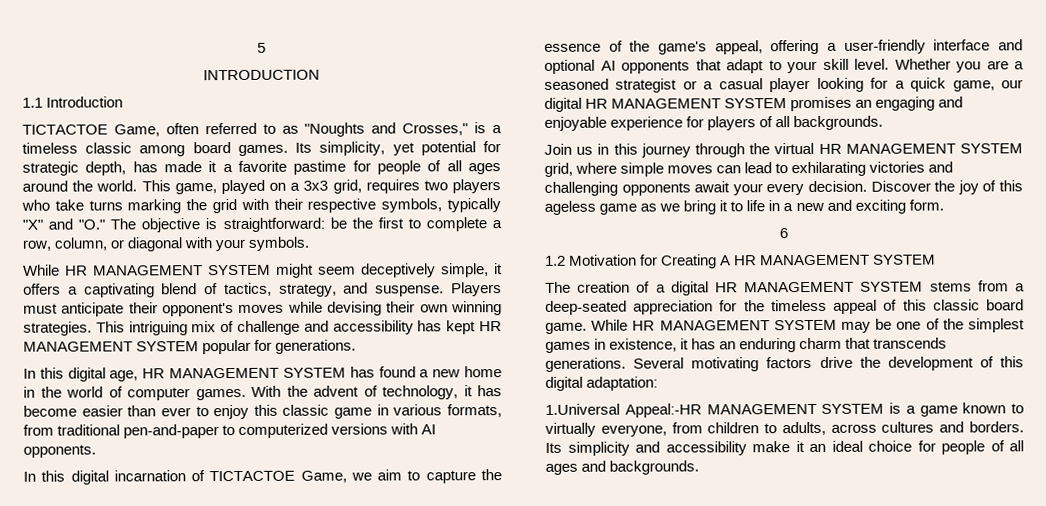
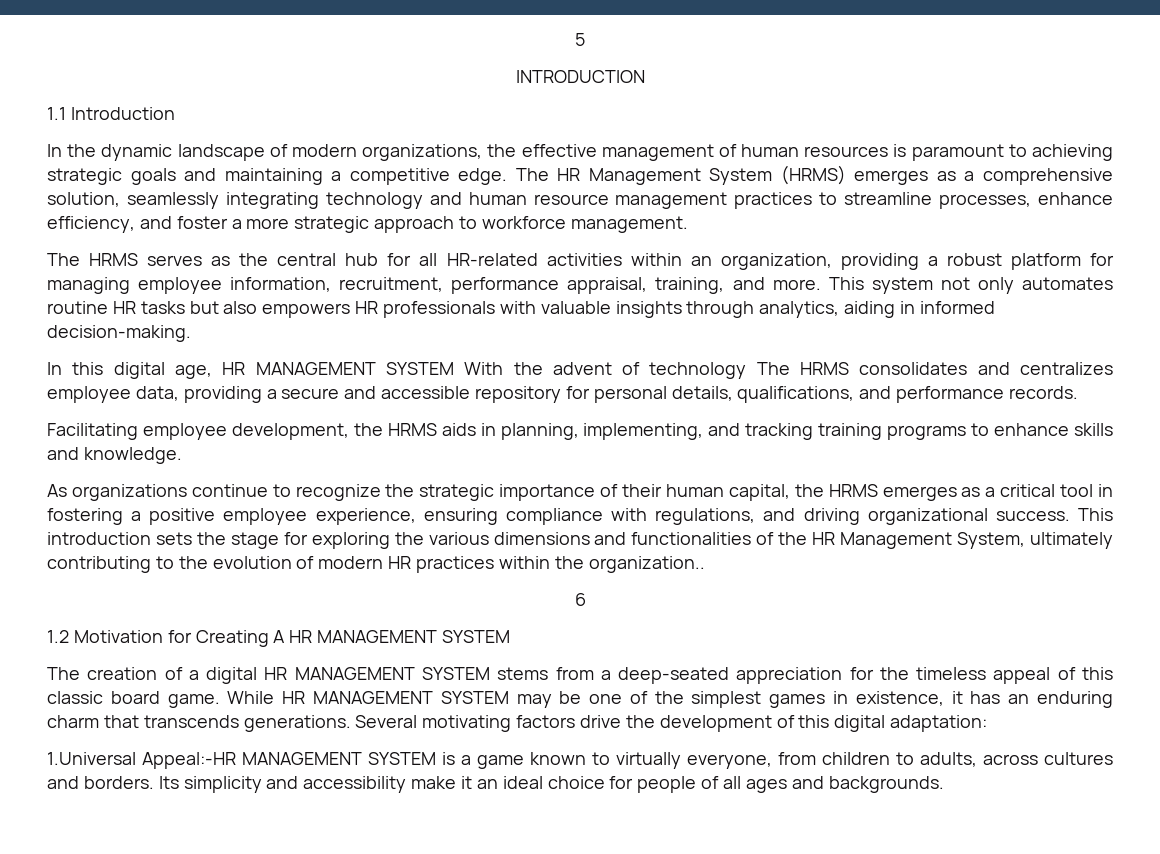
- TICTACTOE Game, often referred to as "Noughts and Crosses," is a timeless classic among board games. Its simplicity, yet potential for strategic depth, has made it a favorite pastime for people of all ages around the world. This game, played on a 3x3 grid, requires two players who take turns marking the grid with their respective symbols, typically "X" and "O." The objective is straightforward: be the first to complete a row, column, or diagonal with your symbols.
- While HR MANAGEMENT SYSTEM might seem deceptively simple, it offers a captivating blend of tactics, strategy, and suspense. Players must anticipate their opponent's moves while devising their own winning strategies. This intriguing mix of challenge and accessibility has kept HR MANAGEMENT SYSTEM popular for generations.
+ In the dynamic landscape of modern organizations, the effective management of human resources is paramount to achieving strategic goals and maintaining a competitive edge. The HR Management System (HRMS) emerges as a comprehensive solution, seamlessly integrating technology and human resource management practices to streamline processes, enhance efficiency, and foster a more strategic approach to workforce management.
+ The HRMS serves as the central hub for all HR-related activities within an organization, providing a robust platform for managing employee information, recruitment, performance appraisal, training, and more. This system not only automates routine HR tasks but also empowers HR professionals with valuable insights through analytics, aiding in informed decision-making.
- In this digital age, HR MANAGEMENT SYSTEM has found a new home in the world of computer games. With the advent of technology, it has become easier than ever to enjoy this classic game in various formats, from traditional pen-and-paper to computerized versions with AI opponents.
- In this digital incarnation of TICTACTOE Game, we aim to capture the essence of the game's appeal, offering a user-friendly interface and optional AI opponents that adapt to your skill level. Whether you are a seasoned strategist or a casual player looking for a quick game, our digital HR MANAGEMENT SYSTEM promises an engaging and enjoyable experience for players of all backgrounds.
- Join us in this journey through the virtual HR MANAGEMENT SYSTEM grid, where simple moves can lead to exhilarating victories and challenging opponents await your every decision. Discover the joy of this ageless game as we bring it to life in a new and exciting form.
+ In this digital age, HR MANAGEMENT SYSTEM With the advent of technology The HRMS consolidates and centralizes employee data, providing a secure and accessible repository for personal details, qualifications, and performance records.
+ Facilitating employee development, the HRMS aids in planning, implementing, and tracking training programs to enhance skills and knowledge.
+ As organizations continue to recognize the strategic importance of their human capital, the HRMS emerges as a critical tool in fostering a positive employee experience, ensuring compliance with regulations, and driving organizational success. This introduction sets the stage for exploring the various dimensions and functionalities of the HR Management System, ultimately contributing to the evolution of modern HR practices within the organization..

